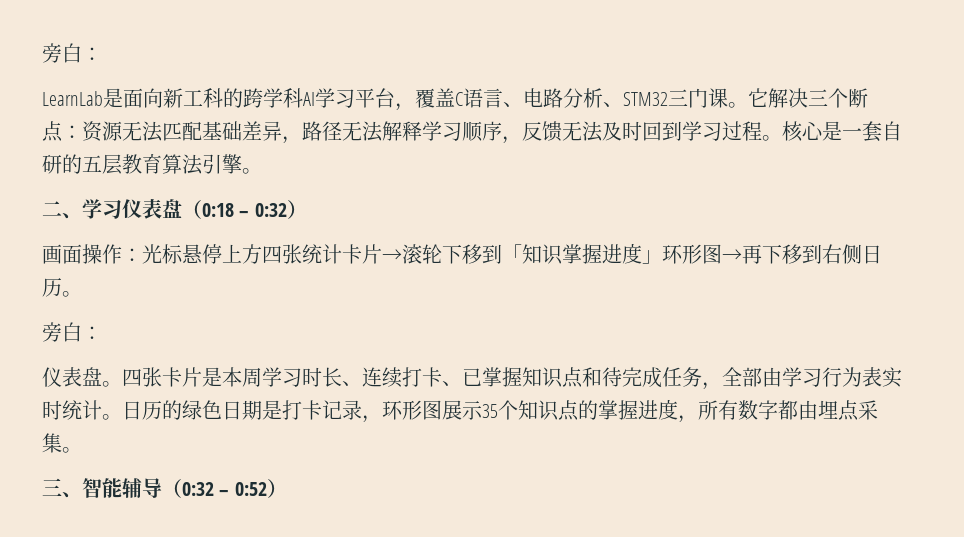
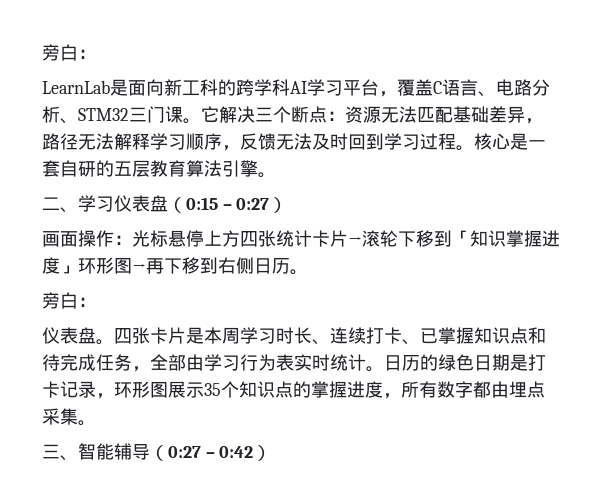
- 二、学习仪表盘（0:18 – 0:32）
+ 二、学习仪表盘（0:15 – 0:27）
- 三、智能辅导（0:32 – 0:52）
+ 三、智能辅导（0:27 – 0:42）

